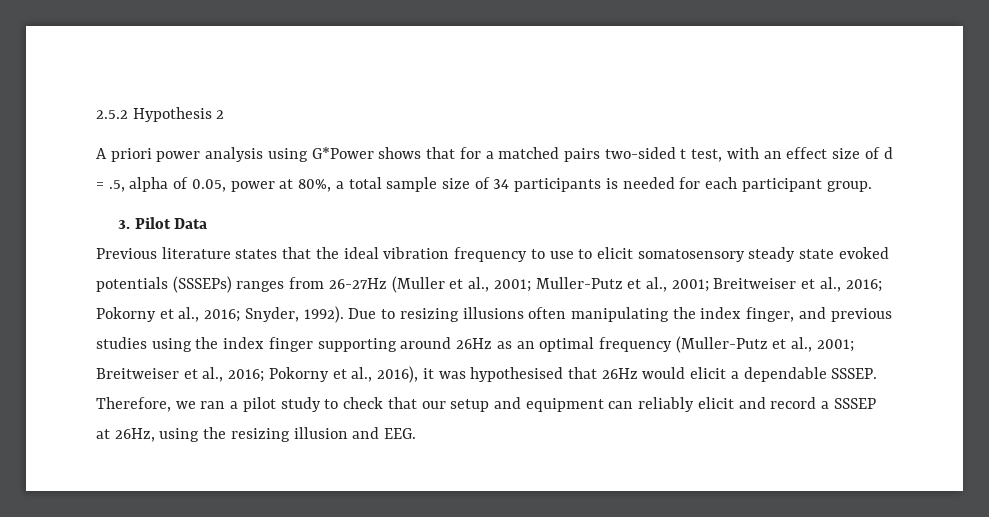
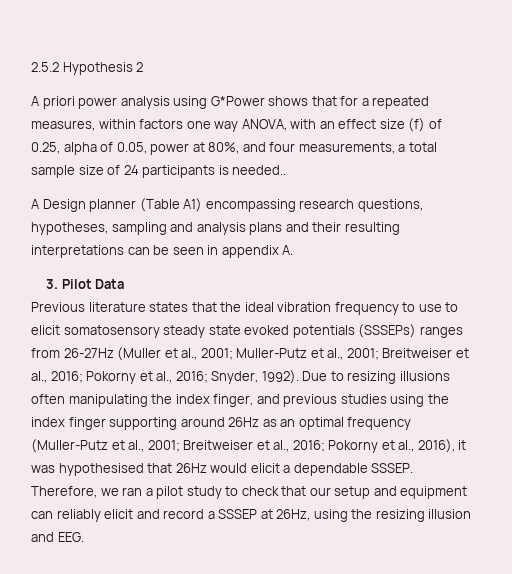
- A priori power analysis using G*Power shows that for a matched pairs two-sided t test, with an effect size of d = .5, alpha of 0.05, power at 80%, a total sample size of 34 participants is needed for each participant group.
+ A priori power analysis using G*Power shows that for a repeated measures, within factors one way ANOVA, with an effect size (f) of 0.25, alpha of 0.05, power at 80%, and four measurements, a total sample size of 24 participants is needed..
+ A Design planner (Table A1) encompassing research questions, hypotheses, sampling and analysis plans and their resulting interpretations can be seen in appendix A.

